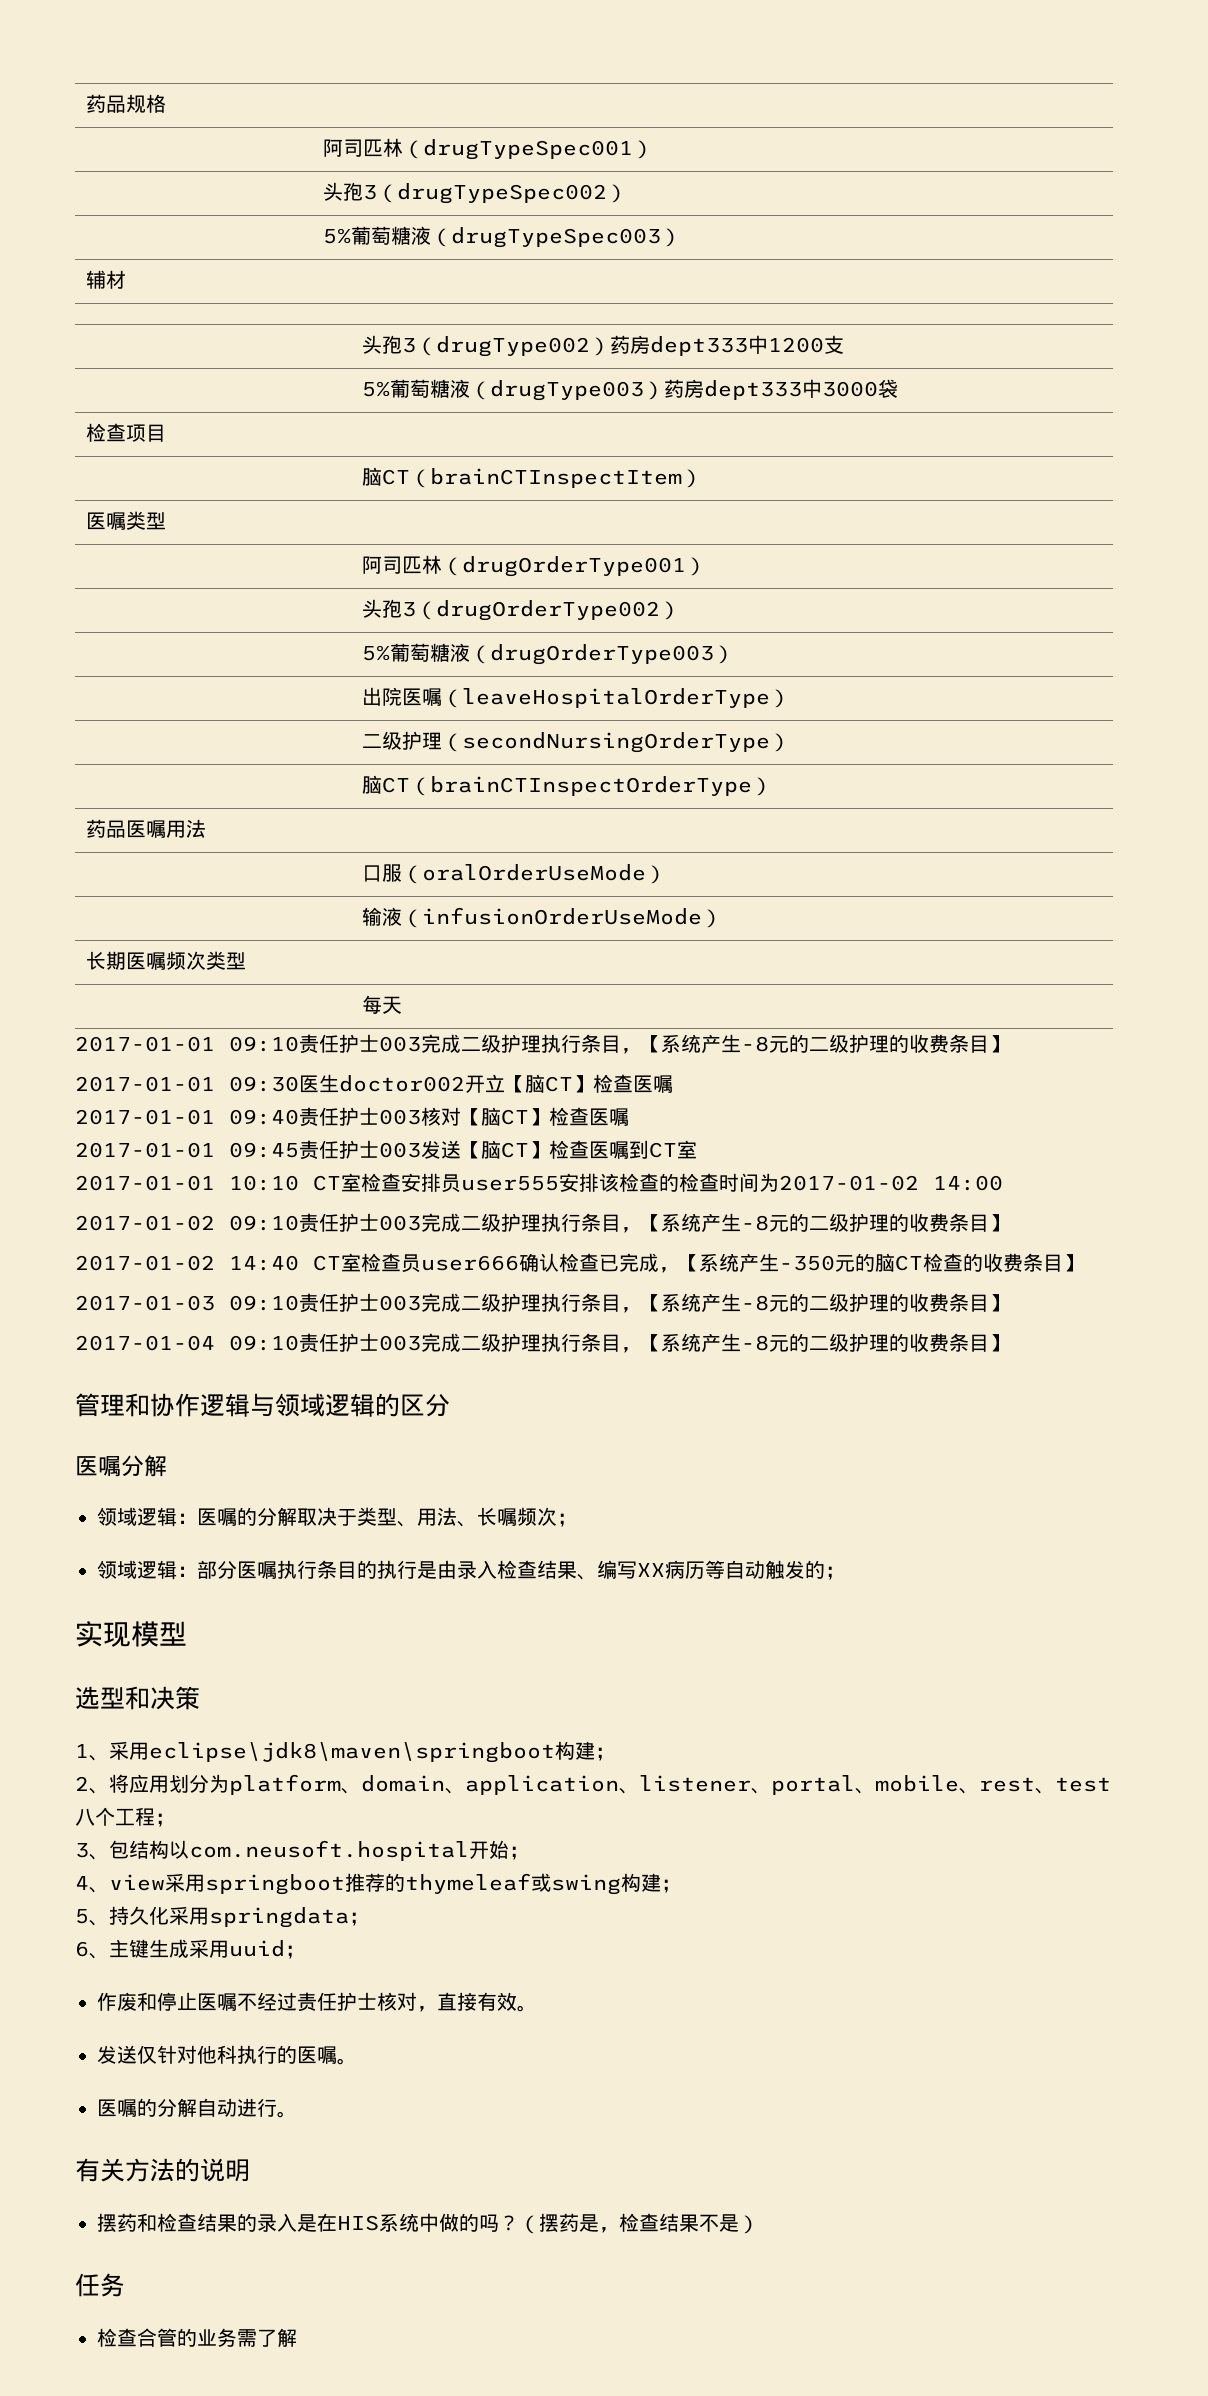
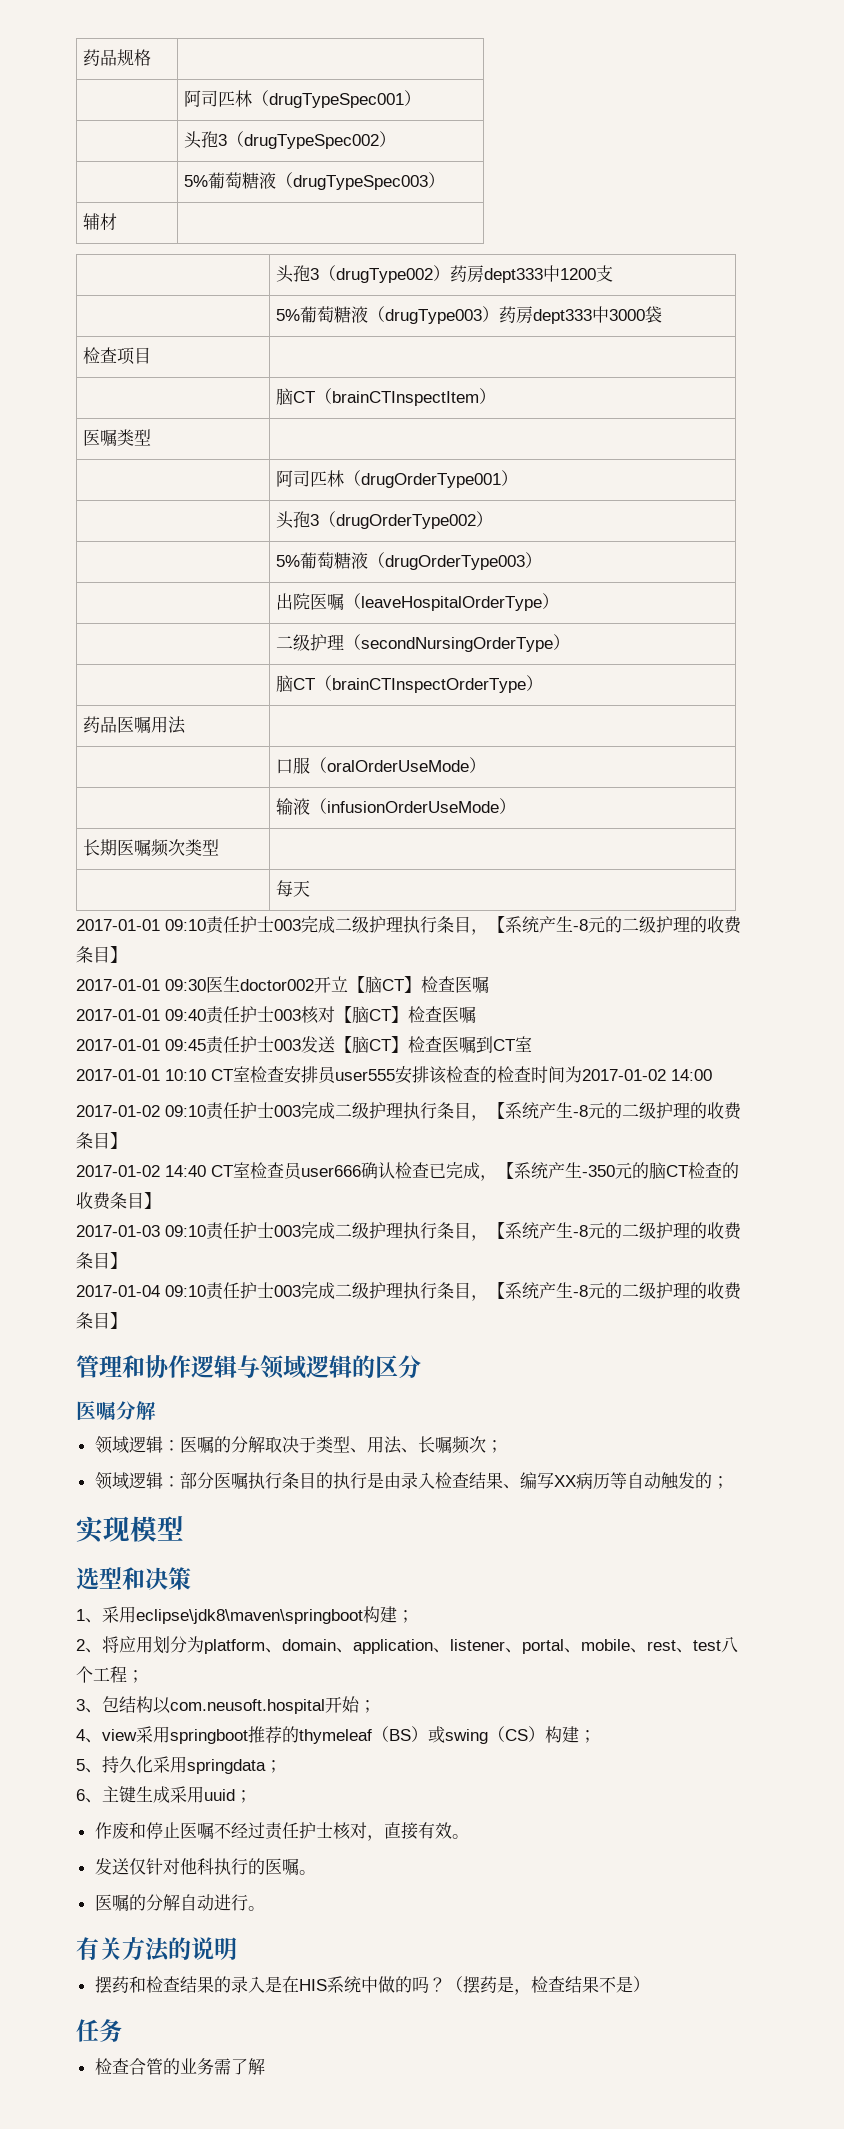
- 4、view采用springboot推荐的thymeleaf或swing构建；
+ 4、view采用springboot推荐的thymeleaf（BS）或swing（CS）构建；

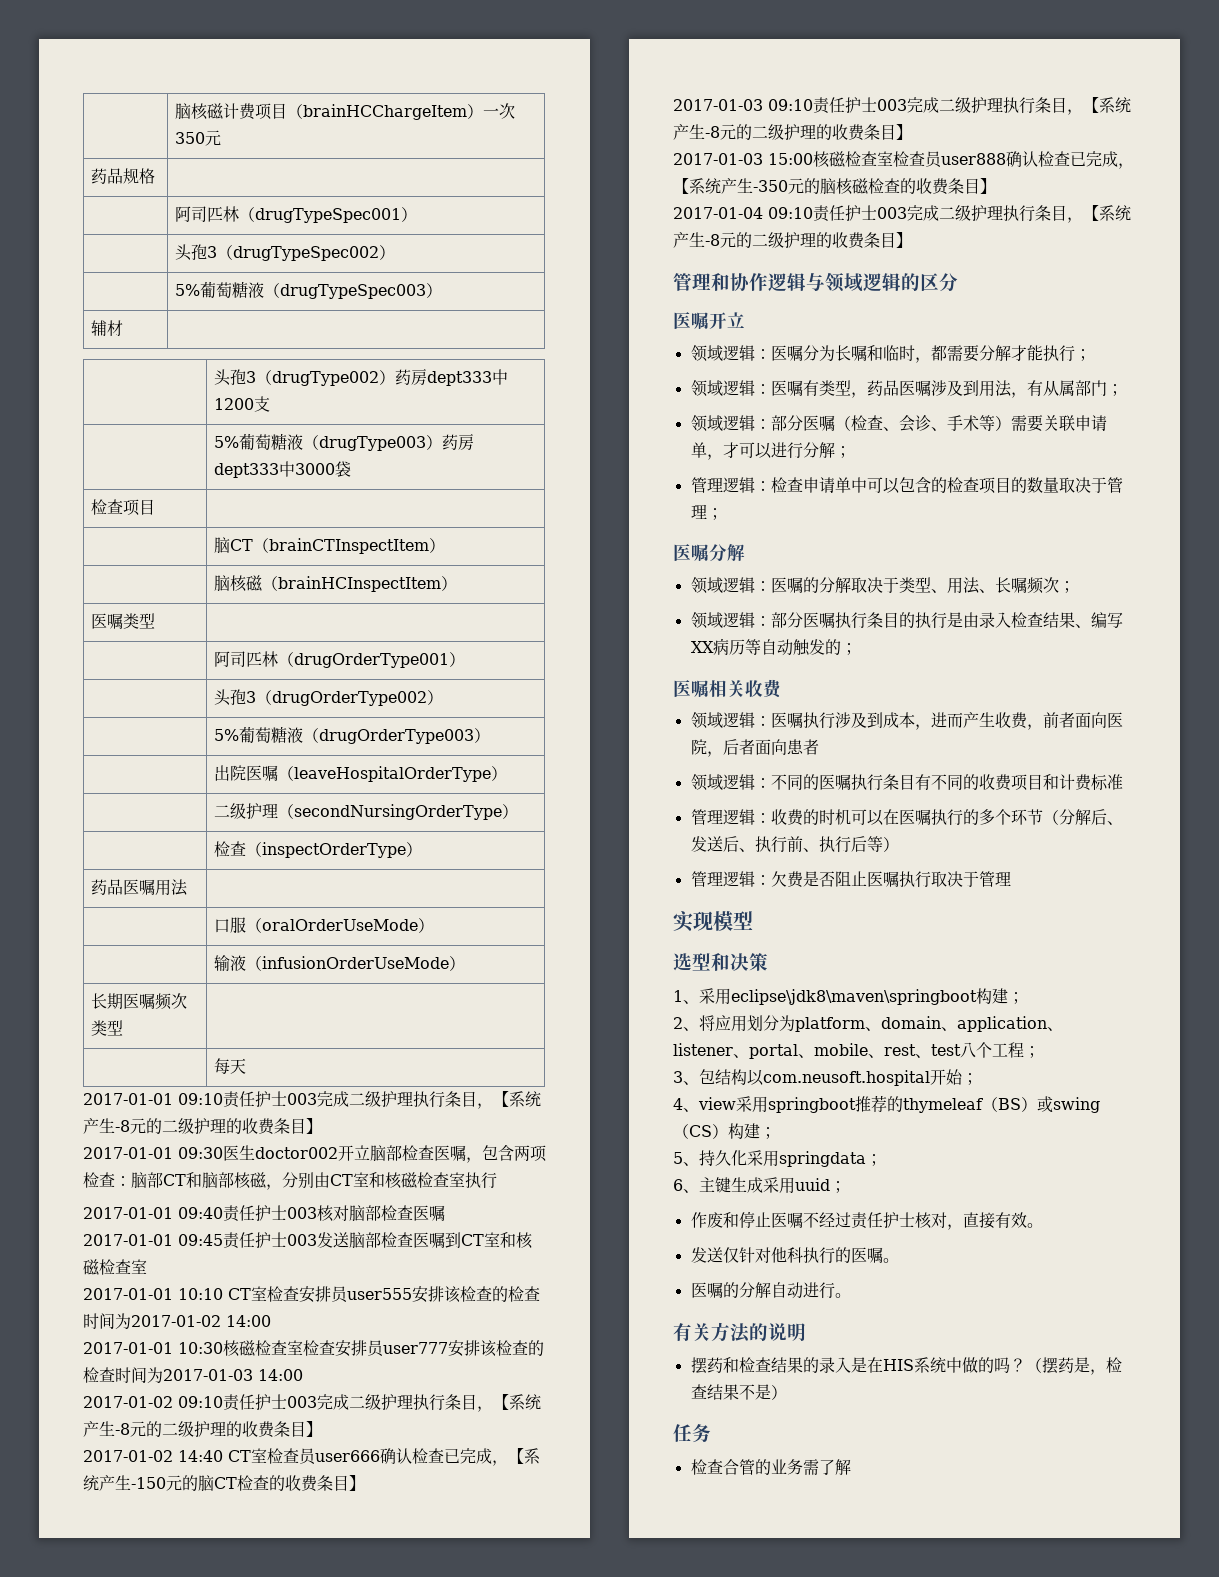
+ | 脑核磁计费项目（brainHCChargeItem）一次350元
+ | 脑核磁（brainHCInspectItem）
- | 脑CT（brainCTInspectOrderType）
+ | 检查（inspectOrderType）
- 2017-01-01 09:30医生doctor002开立【脑CT】检查医嘱
+ 2017-01-01 09:30医生doctor002开立脑部检查医嘱，包含两项检查：脑部CT和脑部核磁，分别由CT室和核磁检查室执行
- 2017-01-01 09:40责任护士003核对【脑CT】检查医嘱
+ 2017-01-01 09:40责任护士003核对脑部检查医嘱
- 2017-01-01 09:45责任护士003发送【脑CT】检查医嘱到CT室
+ 2017-01-01 09:45责任护士003发送脑部检查医嘱到CT室和核磁检查室
+ 2017-01-01 10:30核磁检查室检查安排员user777安排该检查的检查时间为2017-01-03 14:00
- 2017-01-02 14:40 CT室检查员user666确认检查已完成，【系统产生-350元的脑CT检查的收费条目】
+ 2017-01-02 14:40 CT室检查员user666确认检查已完成，【系统产生-150元的脑CT检查的收费条目】
+ 2017-01-03 15:00核磁检查室检查员user888确认检查已完成，【系统产生-350元的脑核磁检查的收费条目】
+ 医嘱开立
+ 领域逻辑：医嘱分为长嘱和临时，都需要分解才能执行；
+ 领域逻辑：医嘱有类型，药品医嘱涉及到用法，有从属部门；
+ 领域逻辑：部分医嘱（检查、会诊、手术等）需要关联申请单，才可以进行分解；
+ 管理逻辑：检查申请单中可以包含的检查项目的数量取决于管理；
+ 医嘱相关收费
+ 领域逻辑：医嘱执行涉及到成本，进而产生收费，前者面向医院，后者面向患者
+ 领域逻辑：不同的医嘱执行条目有不同的收费项目和计费标准
+ 管理逻辑：收费的时机可以在医嘱执行的多个环节（分解后、发送后、执行前、执行后等）
+ 管理逻辑：欠费是否阻止医嘱执行取决于管理

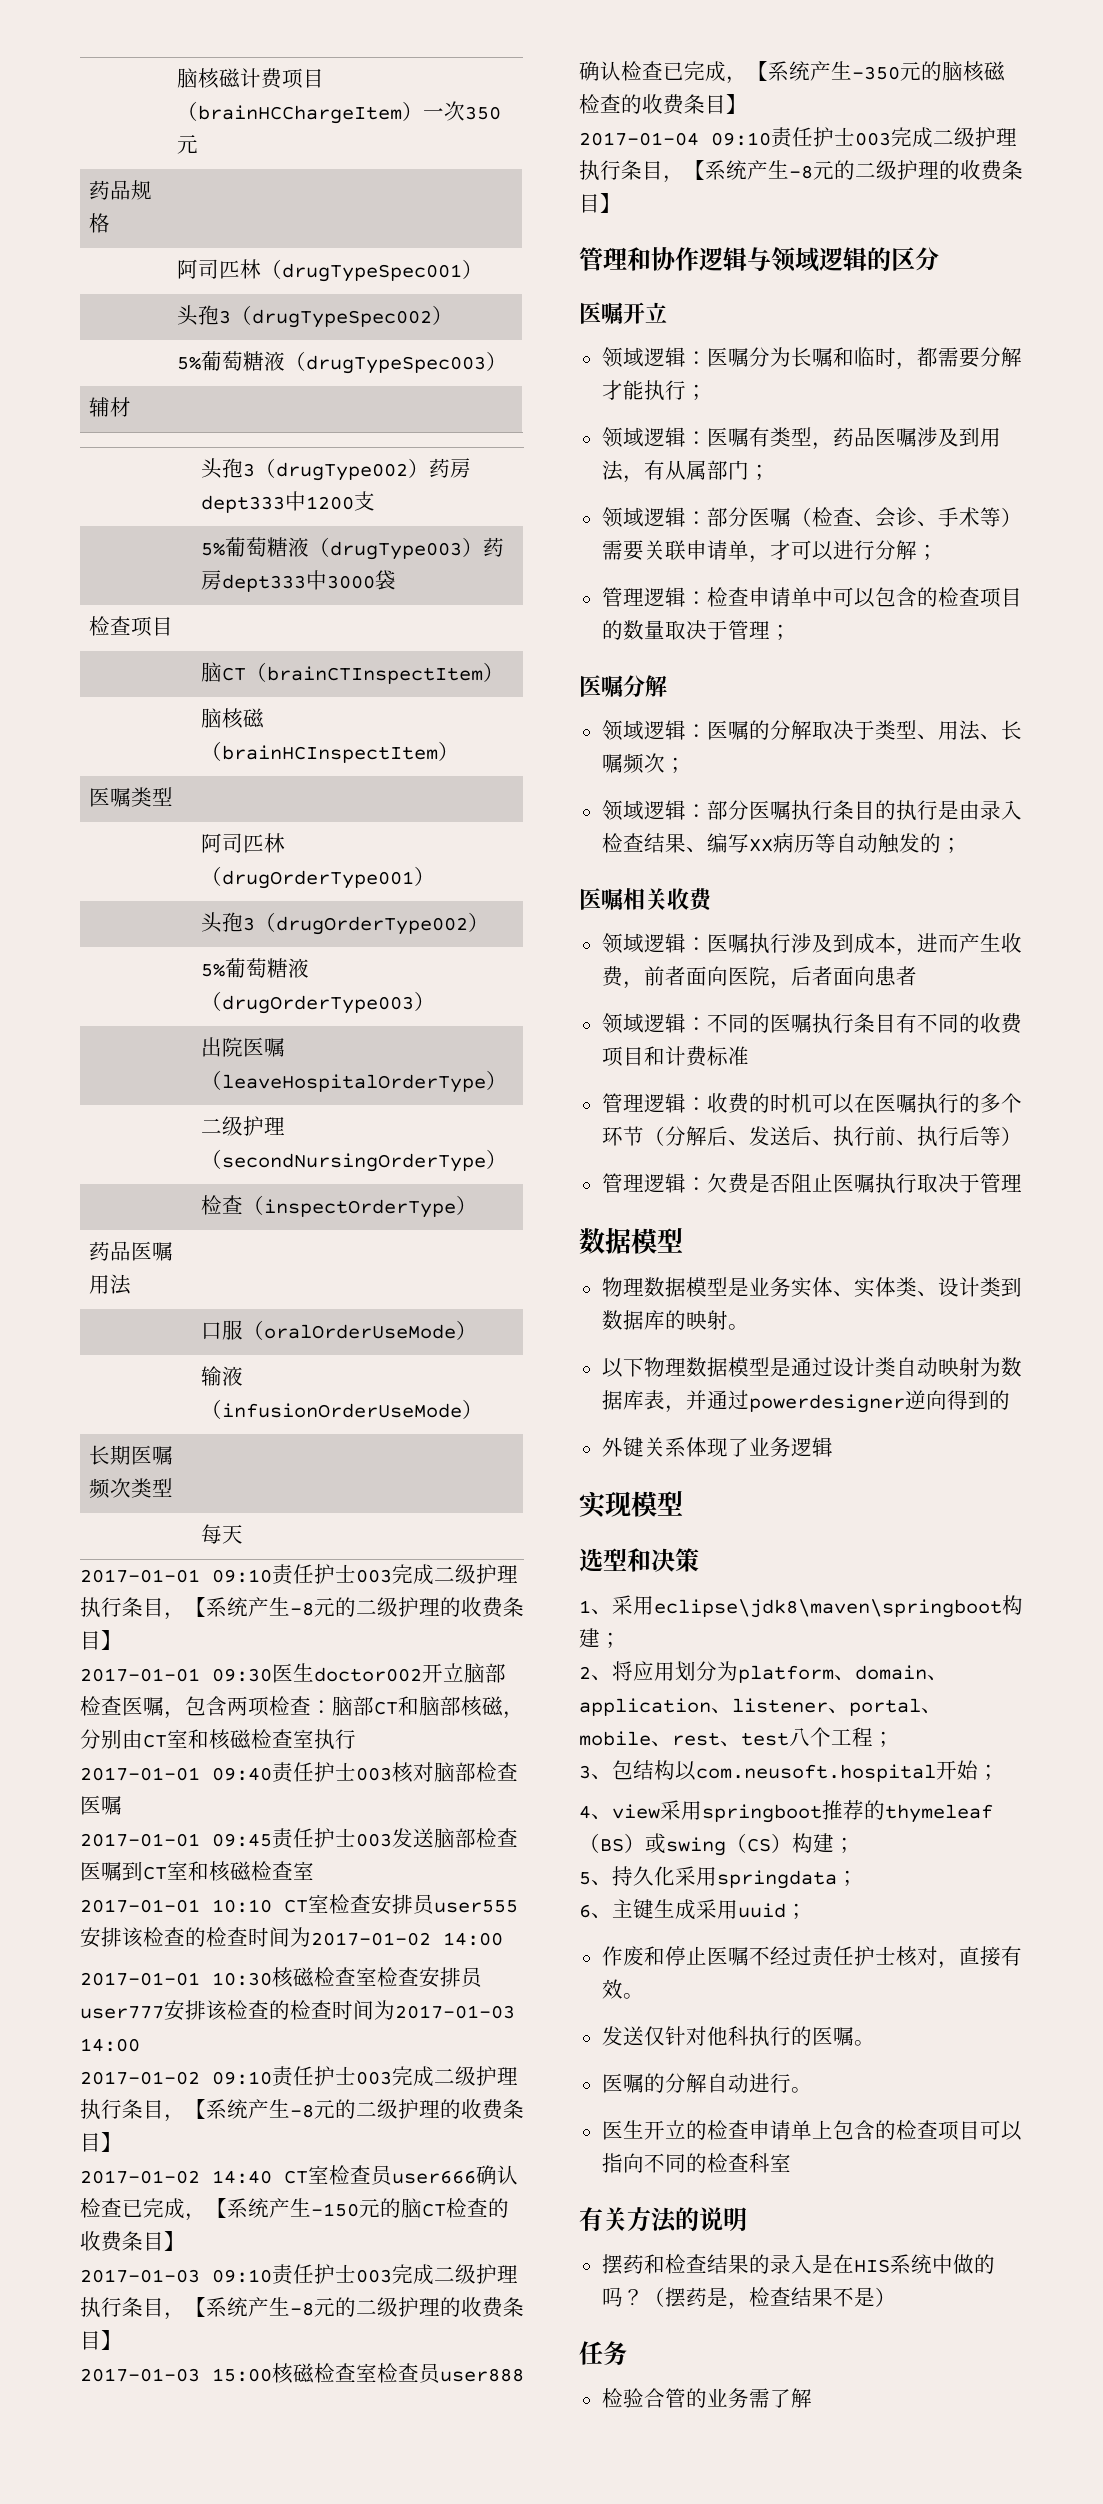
  管理逻辑：欠费是否阻止医嘱执行取决于管理
+ 数据模型
+ 物理数据模型是业务实体、实体类、设计类到数据库的映射。
+ 以下物理数据模型是通过设计类自动映射为数据库表，并通过powerdesigner逆向得到的
+ 外键关系体现了业务逻辑
+ 医生开立的检查申请单上包含的检查项目可以指向不同的检查科室
- 检查合管的业务需了解
+ 检验合管的业务需了解

